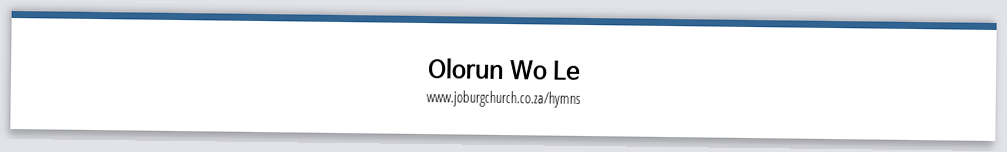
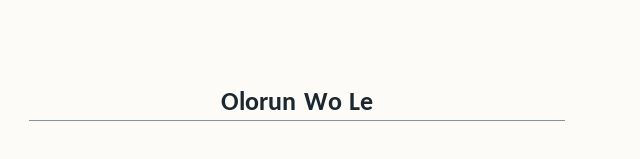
- www.joburgchurch.co.za/hymns

